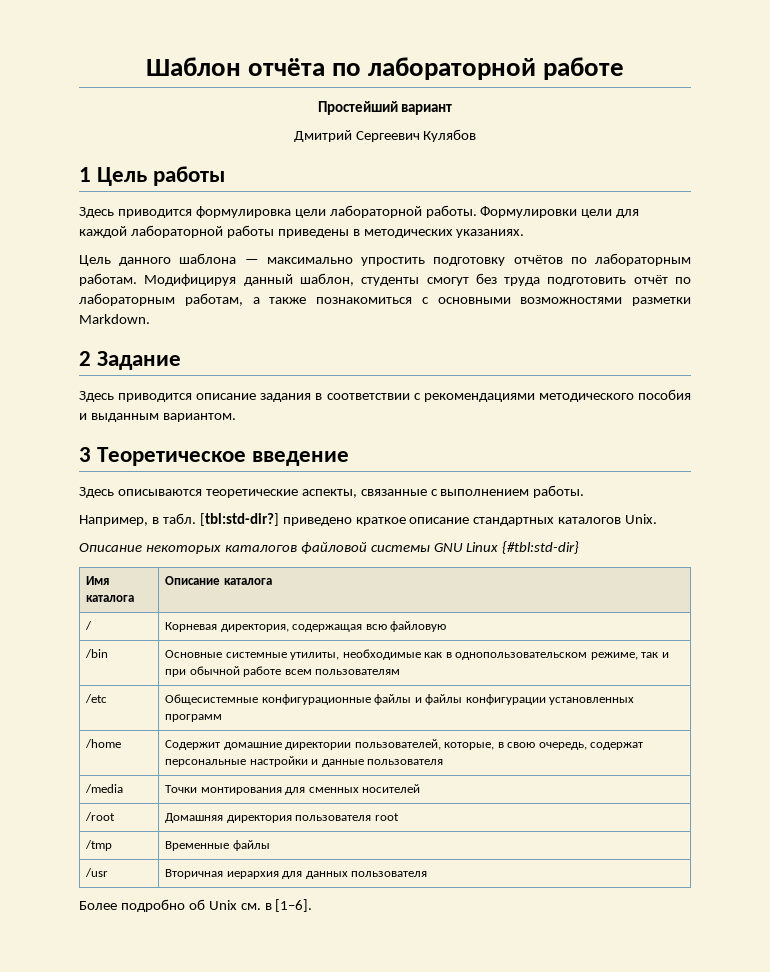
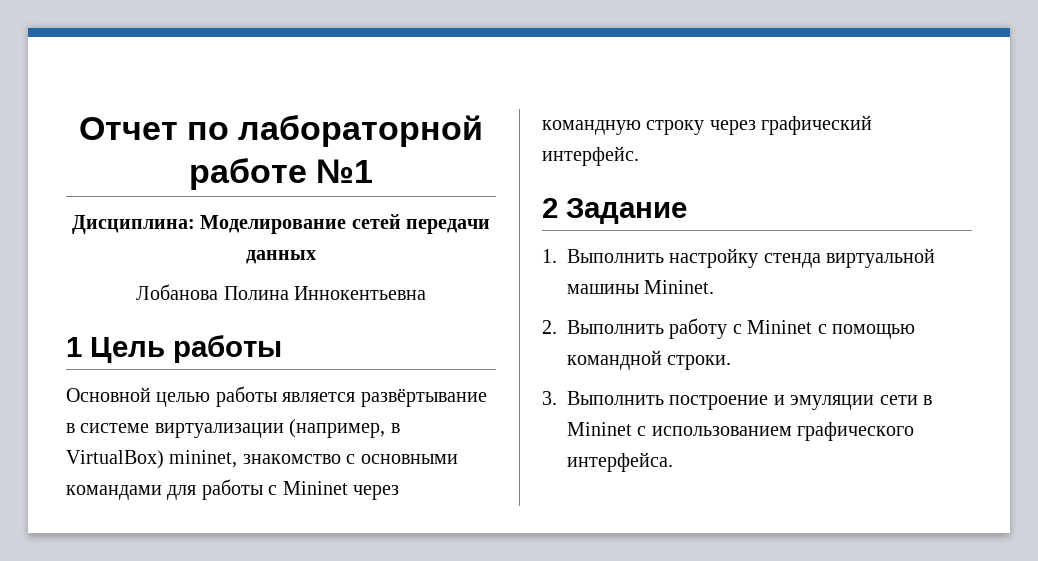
- Шаблон отчёта по лабораторной работе
- Простейший вариант
- Дмитрий Сергеевич Кулябов
+ Отчет по лабораторной работе №1
+ Дисциплина: Моделирование сетей передачи данных
+ Лобанова Полина Иннокентьевна
  1 Цель работы
- Здесь приводится формулировка цели лабораторной работы. Формулировки цели для каждой лабораторной работы приведены в методических указаниях.
- Цель данного шаблона — максимально упростить подготовку отчётов по лабораторным работам. Модифицируя данный шаблон, студенты смогут без труда подготовить отчёт по лабораторным работам, а также познакомиться с основными возможностями разметки Markdown.
+ Основной целью работы является развёртывание в системе виртуализации (например, в VirtualBox) mininet, знакомство с основными командами для работы с Mininet через командную строку через графический интерфейс.
  2 Задание
- Здесь приводится описание задания в соответствии с рекомендациями методического пособия и выданным вариантом.
- 3 Теоретическое введение
- Здесь описываются теоретические аспекты, связанные с выполнением работы.
- Например, в табл. [tbl:std-dir?] приведено краткое описание стандартных каталогов Unix.
- Описание некоторых каталогов файловой системы GNU Linux {#tbl:std-dir}
- Имя каталога | Описание каталога
- / | Корневая директория, содержащая всю файловую
- /bin | Основные системные утилиты, необходимые как в однопользовательском режиме, так и при обычной работе всем пользователям
- /etc | Общесистемные конфигурационные файлы и файлы конфигурации установленных программ
- /home | Содержит домашние директории пользователей, которые, в свою очередь, содержат персональные настройки и данные пользователя
- /media | Точки монтирования для сменных носителей
- /root | Домашняя директория пользователя root
- /tmp | Временные файлы
- /usr | Вторичная иерархия для данных пользователя
- Более подробно об Unix см. в [1–6].
+ 1. Выполнить настройку стенда виртуальной машины Mininet.
+ 2. Выполнить работу с Mininet с помощью командной строки.
+ 3. Выполнить построение и эмуляции сети в Mininet с использованием графического интерфейса.

